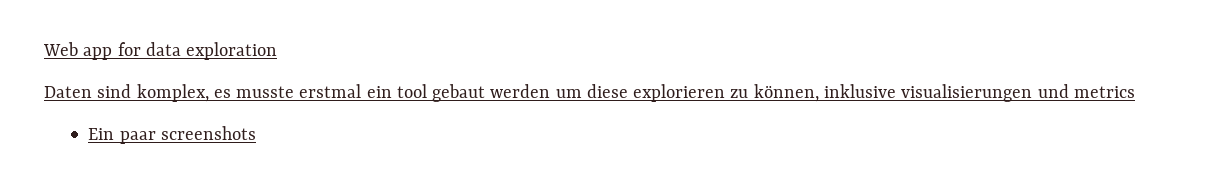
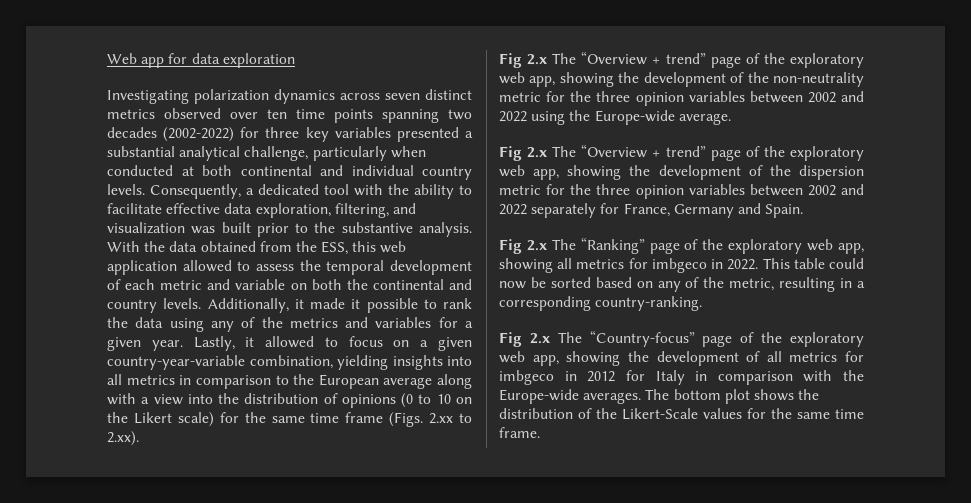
- Daten sind komplex, es musste erstmal ein tool gebaut werden um diese explorieren zu können, inklusive visualisierungen und metrics
- Ein paar screenshots
+ Investigating polarization dynamics across seven distinct metrics observed over ten time points spanning two decades (2002-2022) for three key variables presented a substantial analytical challenge, particularly when conducted at both continental and individual country levels. Consequently, a dedicated tool with the ability to facilitate effective data exploration, filtering, and visualization was built prior to the substantive analysis. With the data obtained from the ESS, this web application allowed to assess the temporal development of each metric and variable on both the continental and country levels. Additionally, it made it possible to rank the data using any of the metrics and variables for a given year. Lastly, it allowed to focus on a given country-year-variable combination, yielding insights into all metrics in comparison to the European average along with a view into the distribution of opinions (0 to 10 on the Likert scale) for the same time frame (Figs. 2.xx to 2.xx).
+ Fig 2.x The “Overview + trend” page of the exploratory web app, showing the development of the non-neutrality metric for the three opinion variables between 2002 and 2022 using the Europe-wide average.
+ Fig 2.x The “Overview + trend” page of the exploratory web app, showing the development of the dispersion metric for the three opinion variables between 2002 and 2022 separately for France, Germany and Spain.
+ Fig 2.x The “Ranking” page of the exploratory web app, showing all metrics for imbgeco in 2022. This table could now be sorted based on any of the metric, resulting in a corresponding country-ranking.
+ Fig 2.x The “Country-focus” page of the exploratory web app, showing the development of all metrics for imbgeco in 2012 for Italy in comparison with the Europe-wide averages. The bottom plot shows the distribution of the Likert-Scale values for the same time frame.

